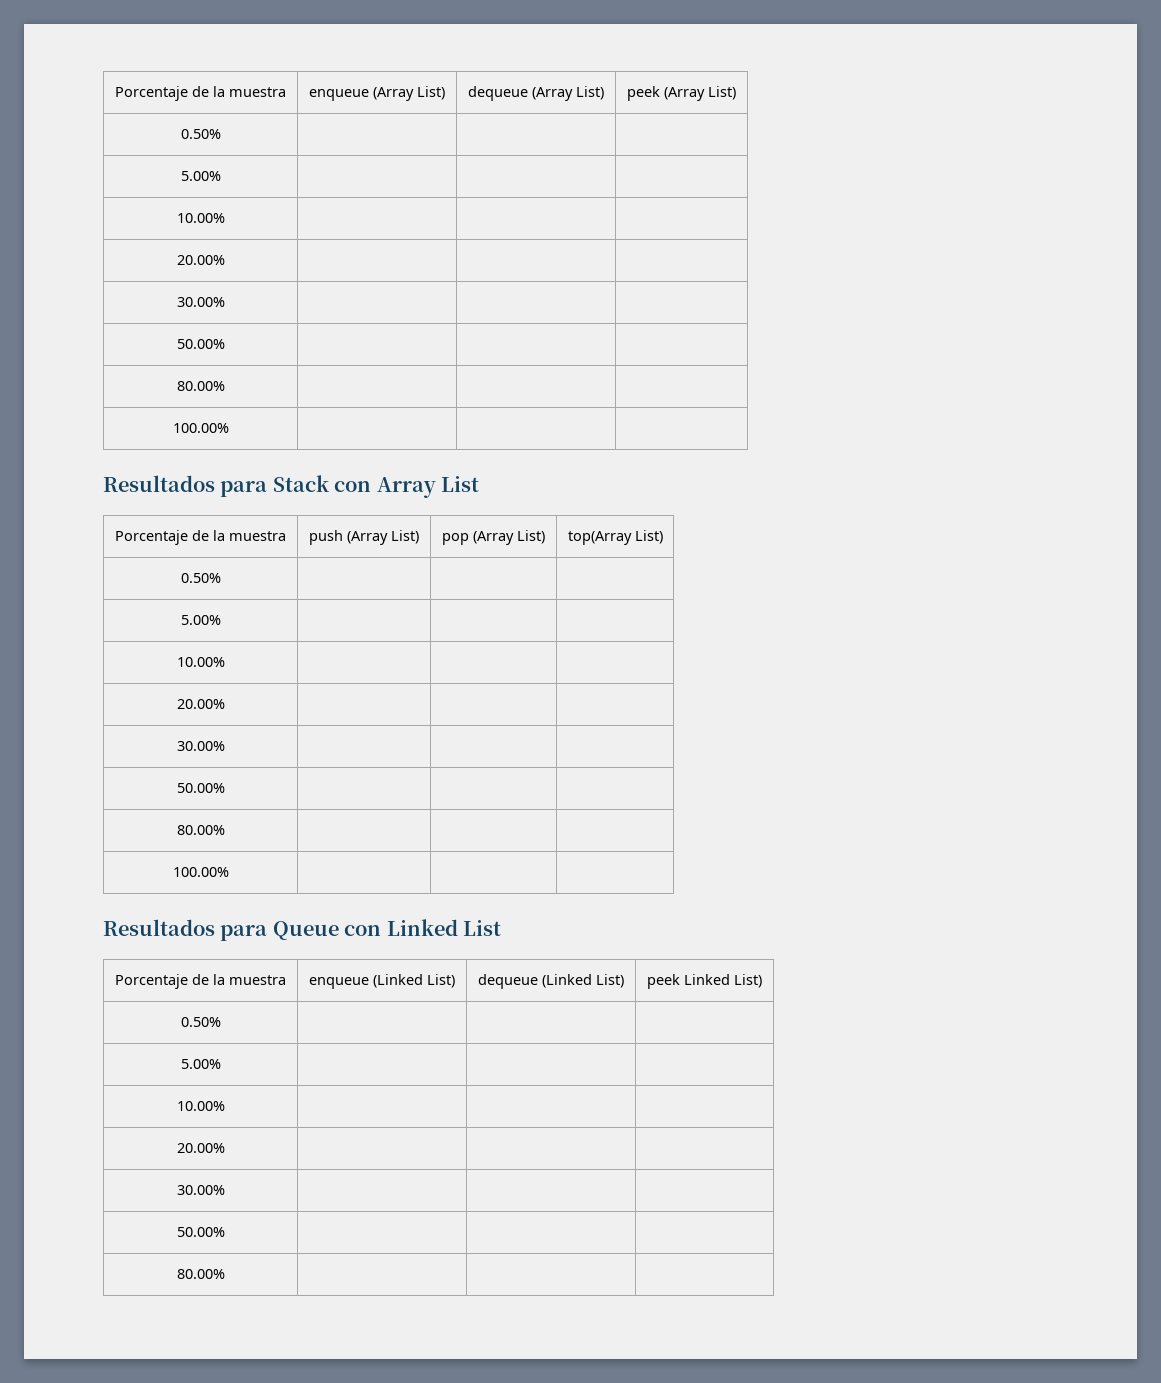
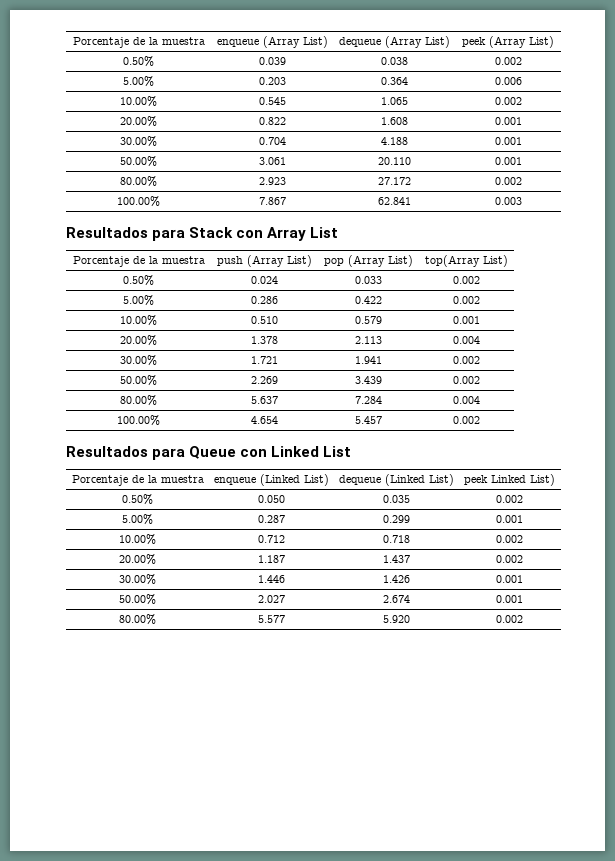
  Porcentaje de la muestra | enqueue (Array List) | dequeue (Array List) | peek (Array List)
- 0.50% | | |
- 5.00% | | |
- 10.00% | | |
- 20.00% | | |
- 30.00% | | |
- 50.00% | | |
- 80.00% | | |
- 100.00% | | |
+ 0.50% | 0.039 | 0.038 | 0.002
+ 5.00% | 0.203 | 0.364 | 0.006
+ 10.00% | 0.545 | 1.065 | 0.002
+ 20.00% | 0.822 | 1.608 | 0.001
+ 30.00% | 0.704 | 4.188 | 0.001
+ 50.00% | 3.061 | 20.110 | 0.001
+ 80.00% | 2.923 | 27.172 | 0.002
+ 100.00% | 7.867 | 62.841 | 0.003
  Porcentaje de la muestra | push (Array List) | pop (Array List) | top(Array List)
- 0.50% | | |
- 5.00% | | |
- 10.00% | | |
- 20.00% | | |
- 30.00% | | |
- 50.00% | | |
- 80.00% | | |
- 100.00% | | |
+ 0.50% | 0.024 | 0.033 | 0.002
+ 5.00% | 0.286 | 0.422 | 0.002
+ 10.00% | 0.510 | 0.579 | 0.001
+ 20.00% | 1.378 | 2.113 | 0.004
+ 30.00% | 1.721 | 1.941 | 0.002
+ 50.00% | 2.269 | 3.439 | 0.002
+ 80.00% | 5.637 | 7.284 | 0.004
+ 100.00% | 4.654 | 5.457 | 0.002
  Porcentaje de la muestra | enqueue (Linked List) | dequeue (Linked List) | peek Linked List)
- 0.50% | | |
- 5.00% | | |
- 10.00% | | |
- 20.00% | | |
- 30.00% | | |
- 50.00% | | |
- 80.00% | | |
+ 0.50% | 0.050 | 0.035 | 0.002
+ 5.00% | 0.287 | 0.299 | 0.001
+ 10.00% | 0.712 | 0.718 | 0.002
+ 20.00% | 1.187 | 1.437 | 0.002
+ 30.00% | 1.446 | 1.426 | 0.001
+ 50.00% | 2.027 | 2.674 | 0.001
+ 80.00% | 5.577 | 5.920 | 0.002

